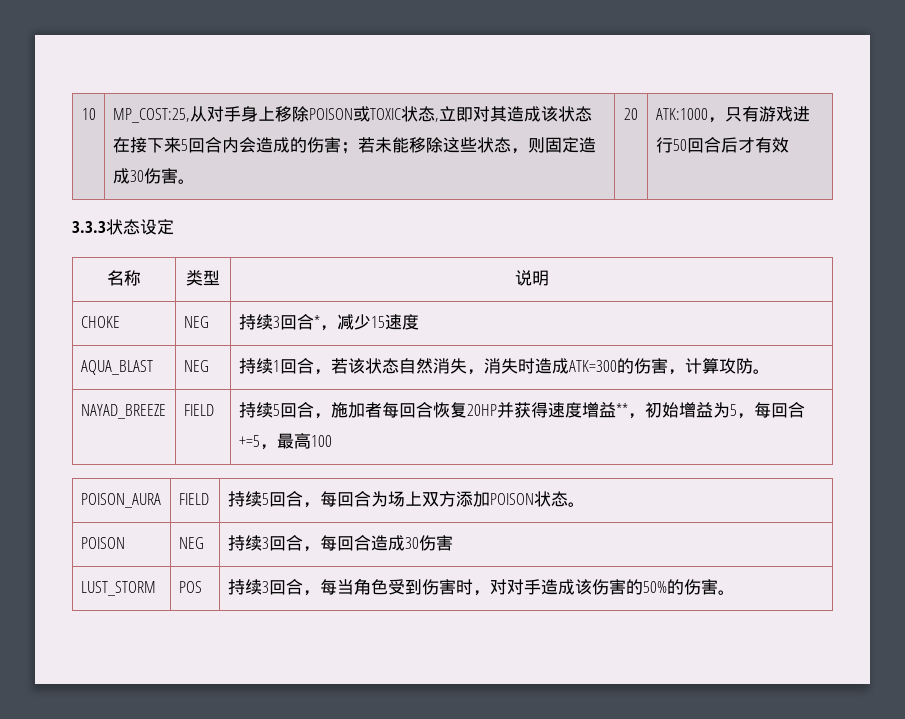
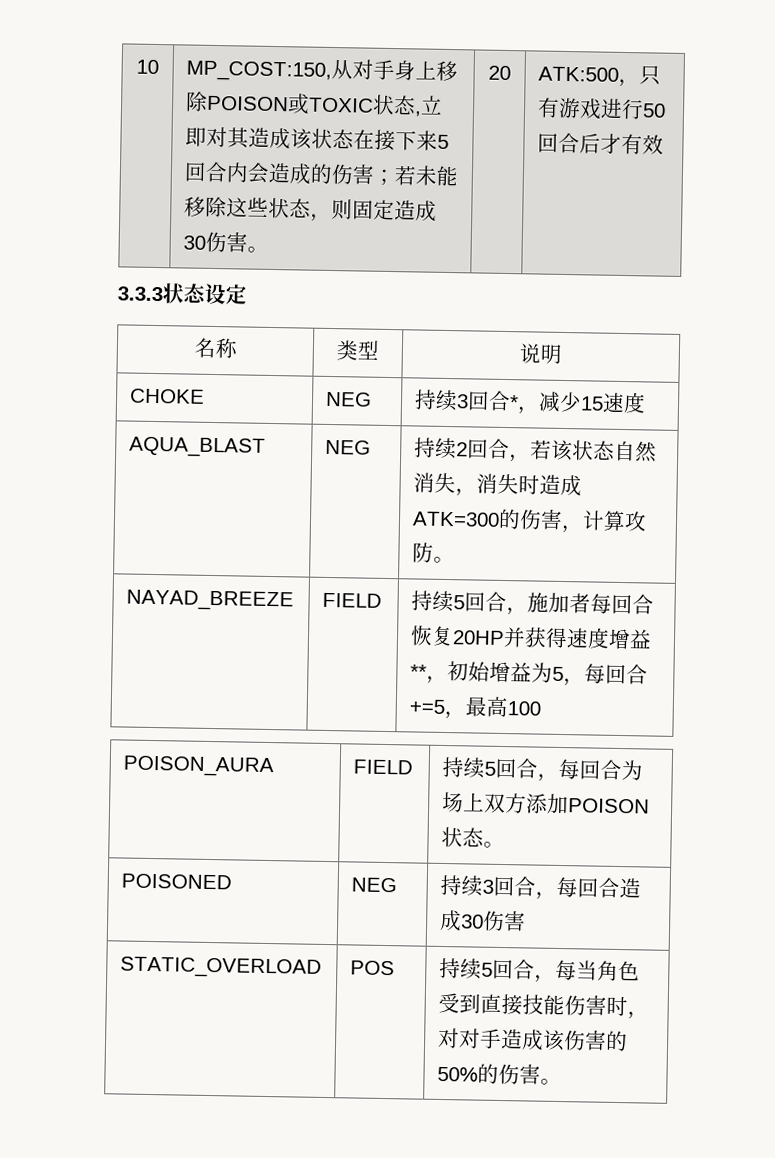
- MP_COST:25,从对手身上移除POISON或TOXIC状态,立即对其造成该状态在接下来5回合内会造成的伤害；若未能移除这些状态，则固定造成30伤害。
+ MP_COST:150,从对手身上移除POISON或TOXIC状态,立即对其造成该状态在接下来5回合内会造成的伤害；若未能移除这些状态，则固定造成30伤害。
- ATK:1000，只有游戏进行50回合后才有效
+ ATK:500，只有游戏进行50回合后才有效
- AQUA_BLAST | NEG | 持续1回合，若该状态自然消失，消失时造成ATK=300的伤害，计算攻防。
+ AQUA_BLAST | NEG | 持续2回合，若该状态自然消失，消失时造成ATK=300的伤害，计算攻防。
- POISON | NEG | 持续3回合，每回合造成30伤害
+ POISONED | NEG | 持续3回合，每回合造成30伤害
- LUST_STORM | POS | 持续3回合，每当角色受到伤害时，对对手造成该伤害的50%的伤害。
+ STATIC_OVERLOAD | POS | 持续5回合，每当角色受到直接技能伤害时，对对手造成该伤害的50%的伤害。

